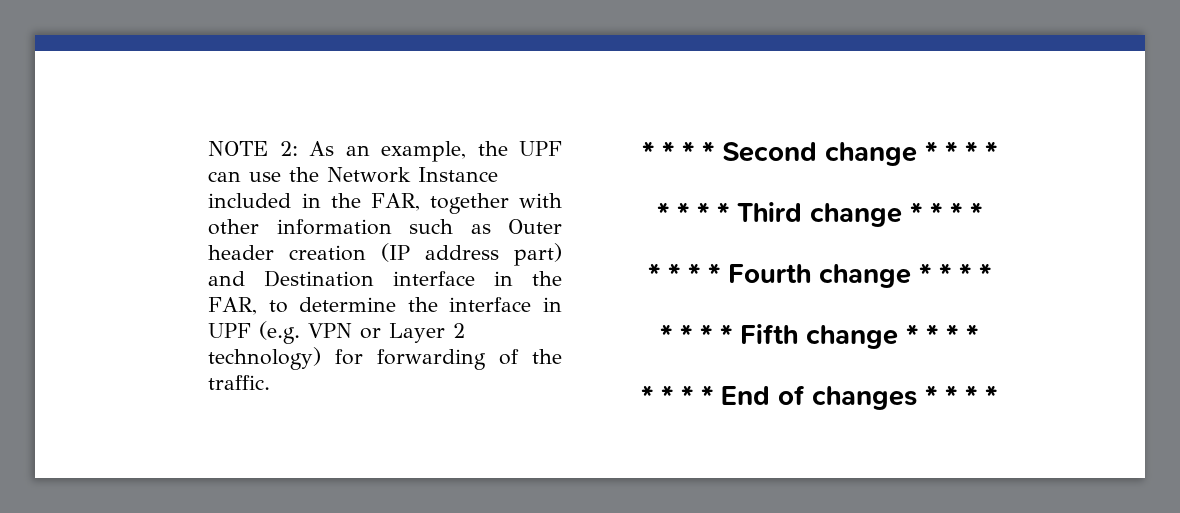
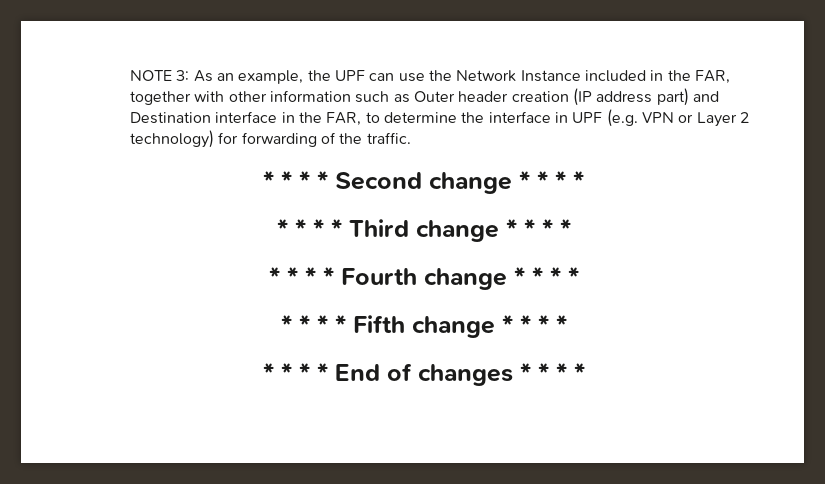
- NOTE 2: As an example, the UPF can use the Network Instance included in the FAR, together with other information such as Outer header creation (IP address part) and Destination interface in the FAR, to determine the interface in UPF (e.g. VPN or Layer 2 technology) for forwarding of the traffic.
+ NOTE 3: As an example, the UPF can use the Network Instance included in the FAR, together with other information such as Outer header creation (IP address part) and Destination interface in the FAR, to determine the interface in UPF (e.g. VPN or Layer 2 technology) for forwarding of the traffic.

